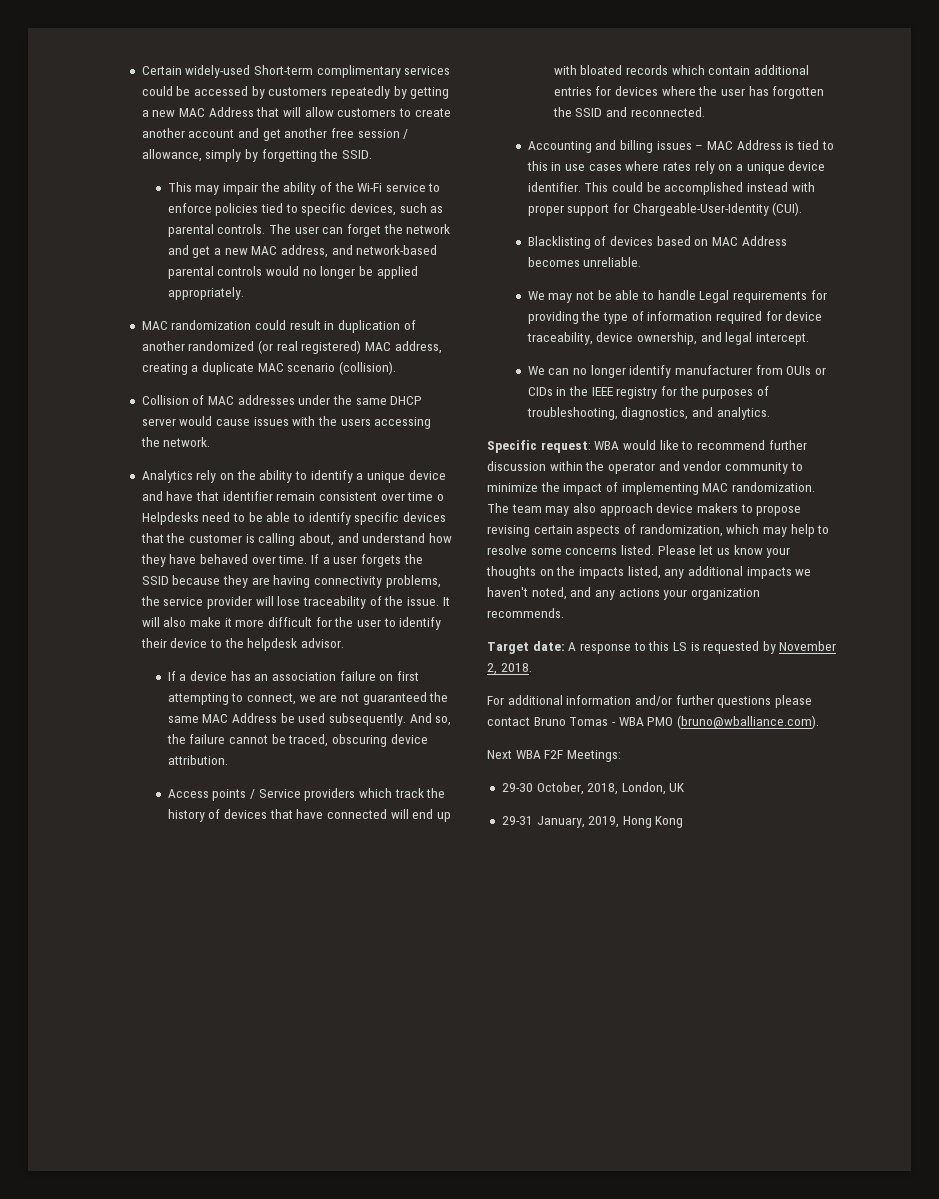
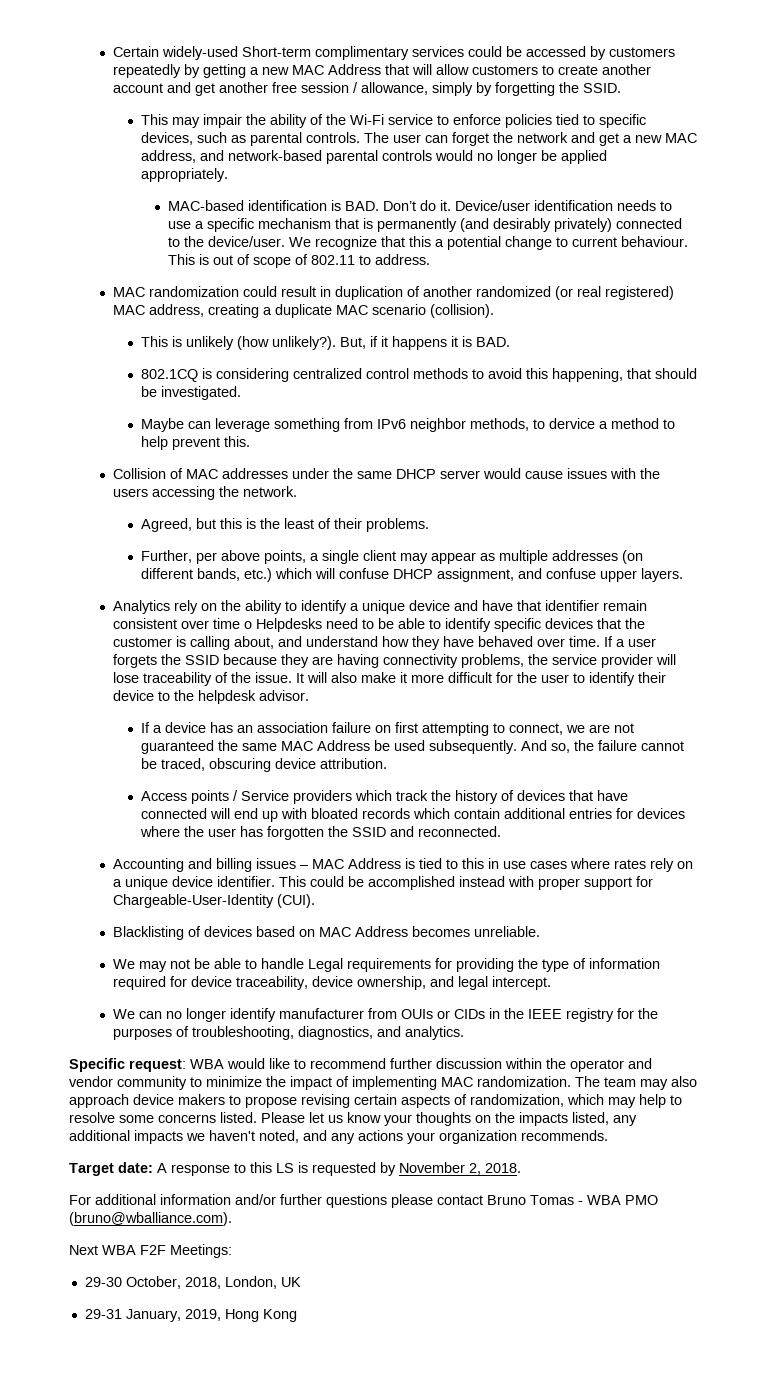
+ MAC-based identification is BAD. Don’t do it. Device/user identification needs to use a specific mechanism that is permanently (and desirably privately) connected to the device/user. We recognize that this a potential change to current behaviour. This is out of scope of 802.11 to address.
+ This is unlikely (how unlikely?). But, if it happens it is BAD.
+ 802.1CQ is considering centralized control methods to avoid this happening, that should be investigated.
+ Maybe can leverage something from IPv6 neighbor methods, to dervice a method to help prevent this.
+ Agreed, but this is the least of their problems.
+ Further, per above points, a single client may appear as multiple addresses (on different bands, etc.) which will confuse DHCP assignment, and confuse upper layers.

